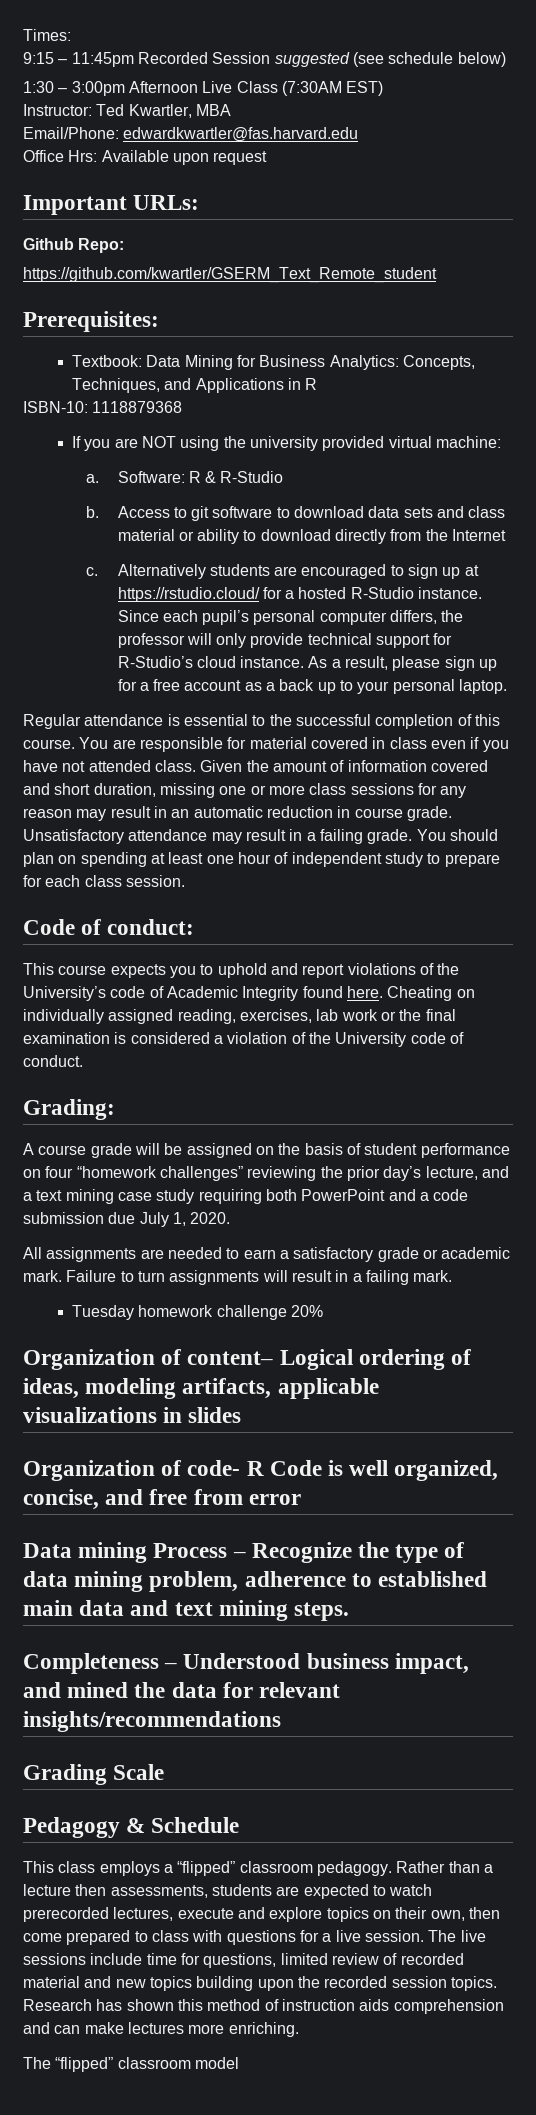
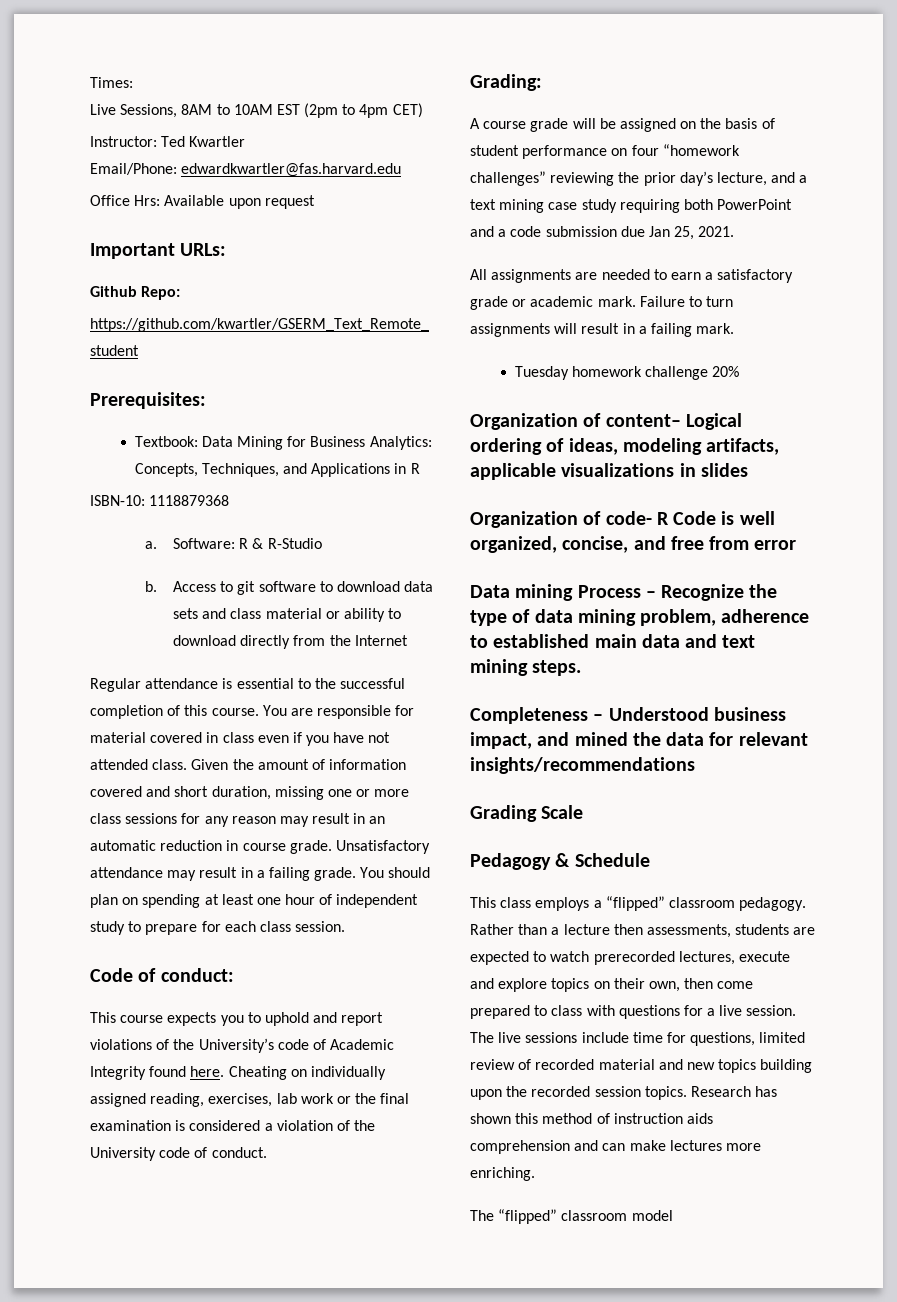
- 9:15 – 11:45pm Recorded Session suggested (see schedule below)
- 1:30 – 3:00pm Afternoon Live Class (7:30AM EST)
+ Live Sessions, 8AM to 10AM EST (2pm to 4pm CET)
- Instructor: Ted Kwartler, MBA
+ Instructor: Ted Kwartler
- If you are NOT using the university provided virtual machine:
- c. Alternatively students are encouraged to sign up at https://rstudio.cloud/ for a hosted R-Studio instance. Since each pupil’s personal computer differs, the professor will only provide technical support for R-Studio’s cloud instance. As a result, please sign up for a free account as a back up to your personal laptop.
- A course grade will be assigned on the basis of student performance on four “homework challenges” reviewing the prior day’s lecture, and a text mining case study requiring both PowerPoint and a code submission due July 1, 2020.
+ A course grade will be assigned on the basis of student performance on four “homework challenges” reviewing the prior day’s lecture, and a text mining case study requiring both PowerPoint and a code submission due Jan 25, 2021.

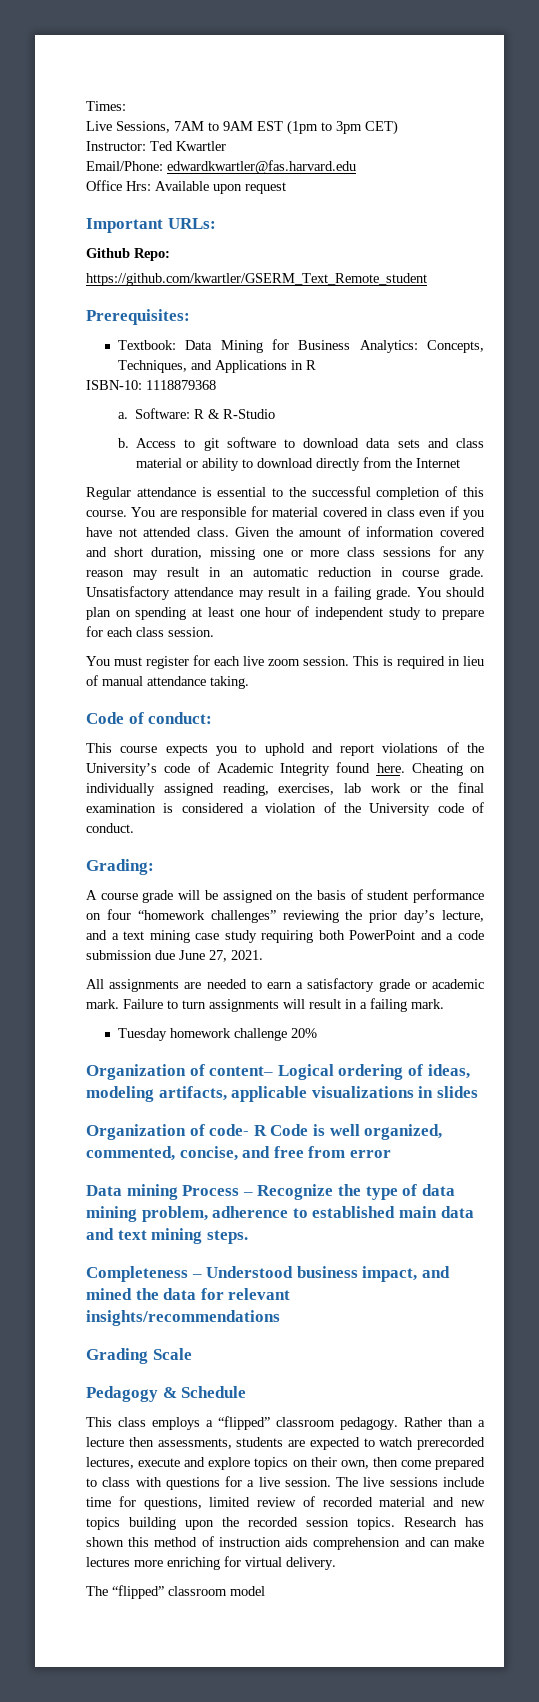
- Live Sessions, 8AM to 10AM EST (2pm to 4pm CET)
+ Live Sessions, 7AM to 9AM EST (1pm to 3pm CET)
+ You must register for each live zoom session. This is required in lieu of manual attendance taking.
- A course grade will be assigned on the basis of student performance on four “homework challenges” reviewing the prior day’s lecture, and a text mining case study requiring both PowerPoint and a code submission due Jan 25, 2021.
+ A course grade will be assigned on the basis of student performance on four “homework challenges” reviewing the prior day’s lecture, and a text mining case study requiring both PowerPoint and a code submission due June 27, 2021.
- Organization of code- R Code is well organized, concise, and free from error
+ Organization of code- R Code is well organized, commented, concise, and free from error
- Research has shown this method of instruction aids comprehension and can make lectures more enriching.
+ Research has shown this method of instruction aids comprehension and can make lectures more enriching for virtual delivery.

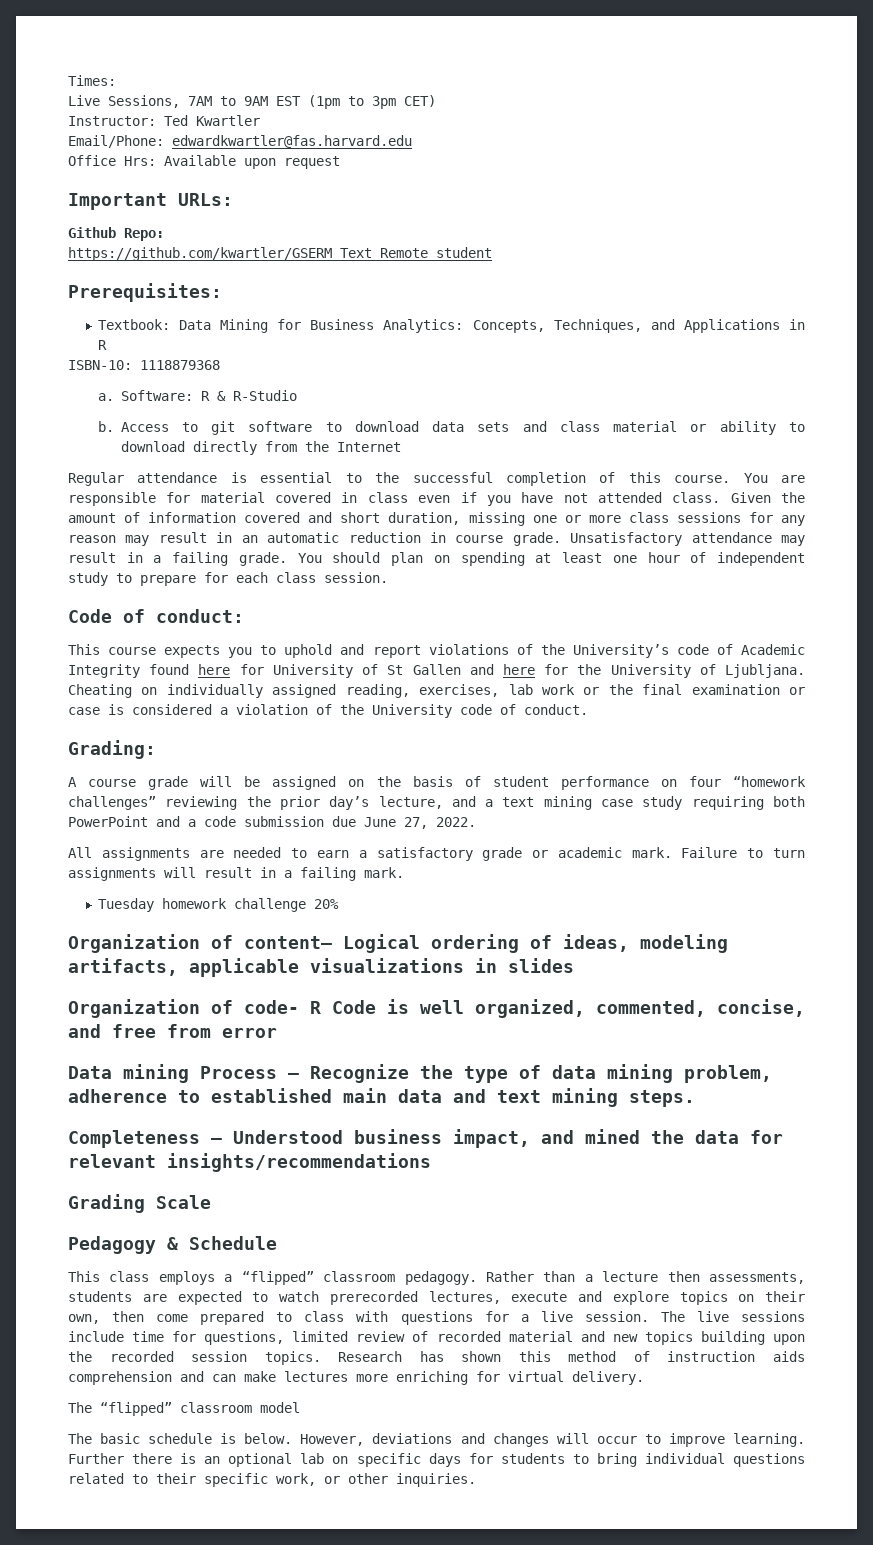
- You must register for each live zoom session. This is required in lieu of manual attendance taking.
- This course expects you to uphold and report violations of the University’s code of Academic Integrity found here.
+ This course expects you to uphold and report violations of the University’s code of Academic Integrity found here for University of St Gallen and here for the University of Ljubljana.
- Cheating on individually assigned reading, exercises, lab work or the final examination is considered a violation of the University code of conduct.
+ Cheating on individually assigned reading, exercises, lab work or the final examination or case is considered a violation of the University code of conduct.
- A course grade will be assigned on the basis of student performance on four “homework challenges” reviewing the prior day’s lecture, and a text mining case study requiring both PowerPoint and a code submission due June 27, 2021.
+ A course grade will be assigned on the basis of student performance on four “homework challenges” reviewing the prior day’s lecture, and a text mining case study requiring both PowerPoint and a code submission due June 27, 2022.
+ The basic schedule is below. However, deviations and changes will occur to improve learning. Further there is an optional lab on specific days for students to bring individual questions related to their specific work, or other inquiries.

